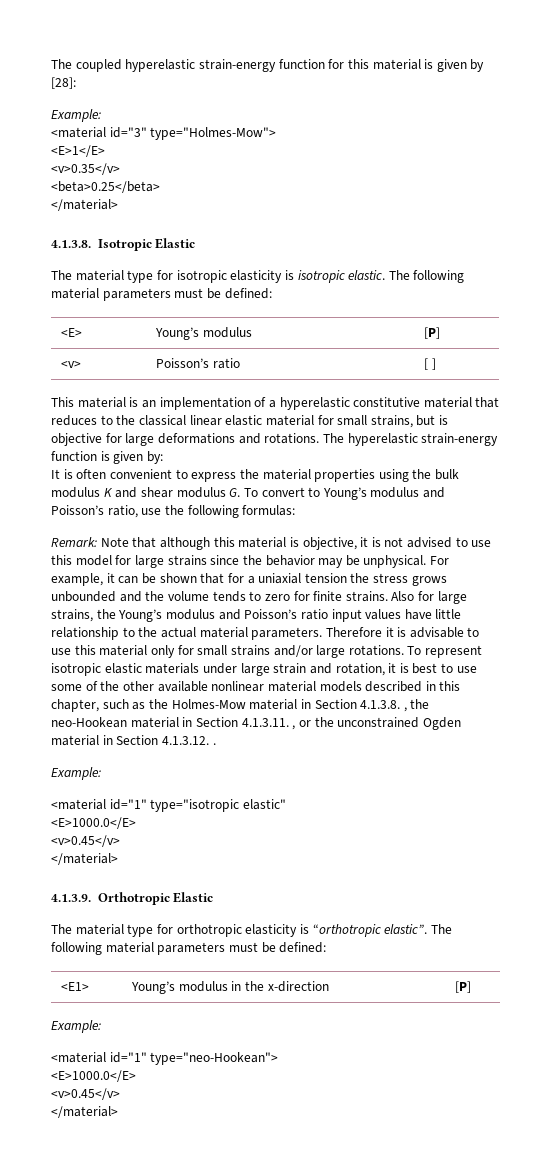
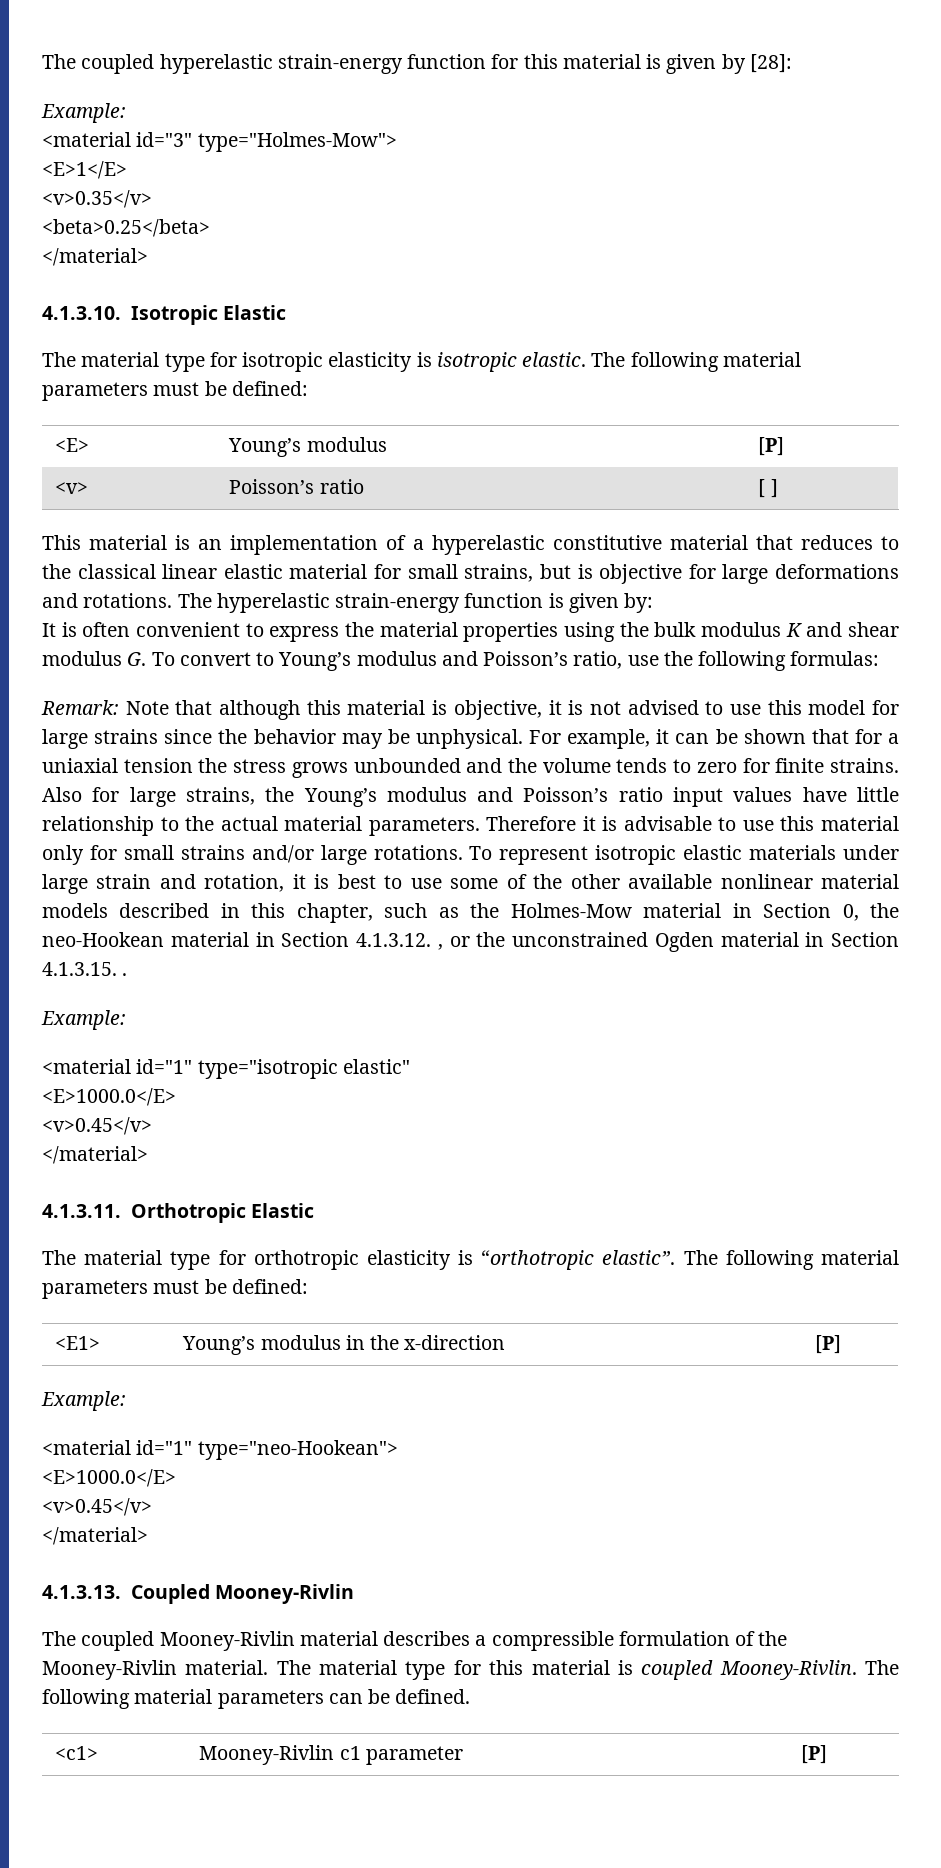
- 4.1.3.8. Isotropic Elastic
+ 4.1.3.10. Isotropic Elastic
- To represent isotropic elastic materials under large strain and rotation, it is best to use some of the other available nonlinear material models described in this chapter, such as the Holmes-Mow material in Section 4.1.3.8. , the neo-Hookean material in Section 4.1.3.11. , or the unconstrained Ogden material in Section 4.1.3.12. .
+ To represent isotropic elastic materials under large strain and rotation, it is best to use some of the other available nonlinear material models described in this chapter, such as the Holmes-Mow material in Section 0, the neo-Hookean material in Section 4.1.3.12. , or the unconstrained Ogden material in Section 4.1.3.15. .
- 4.1.3.9. Orthotropic Elastic
+ 4.1.3.11. Orthotropic Elastic
+ 4.1.3.13. Coupled Mooney-Rivlin
+ The coupled Mooney-Rivlin material describes a compressible formulation of the Mooney-Rivlin material. The material type for this material is coupled Mooney-Rivlin. The following material parameters can be defined.
+ <c1> | Mooney-Rivlin c1 parameter | [P]

